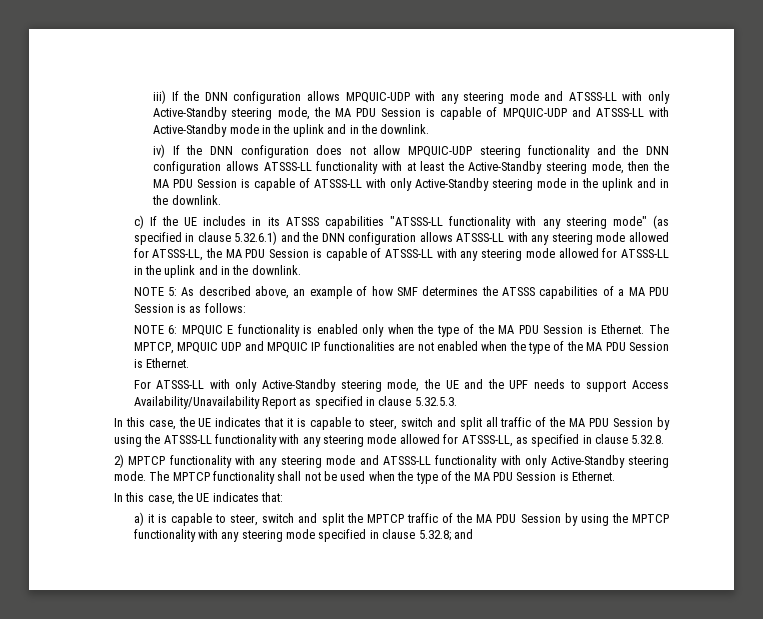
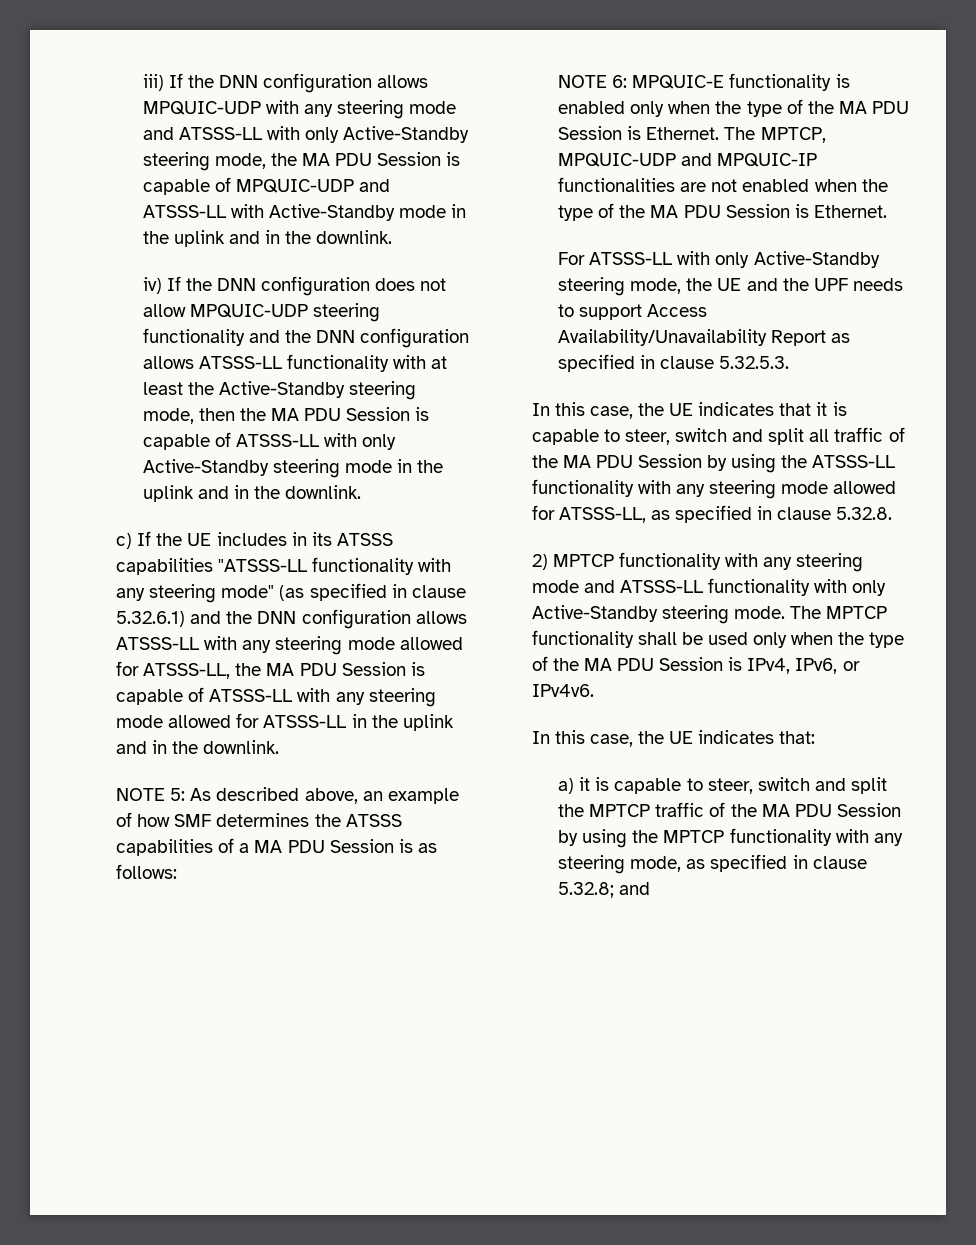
- NOTE 6: MPQUIC E functionality is enabled only when the type of the MA PDU Session is Ethernet.
+ NOTE 6: MPQUIC-E functionality is enabled only when the type of the MA PDU Session is Ethernet.
- The MPTCP, MPQUIC UDP and MPQUIC IP functionalities are not enabled when the type of the MA PDU Session is Ethernet.
+ The MPTCP, MPQUIC-UDP and MPQUIC-IP functionalities are not enabled when the type of the MA PDU Session is Ethernet.
- The MPTCP functionality shall not be used when the type of the MA PDU Session is Ethernet.
+ The MPTCP functionality shall be used only when the type of the MA PDU Session is IPv4, IPv6, or IPv4v6.
- a) it is capable to steer, switch and split the MPTCP traffic of the MA PDU Session by using the MPTCP functionality with any steering mode specified in clause 5.32.8; and
+ a) it is capable to steer, switch and split the MPTCP traffic of the MA PDU Session by using the MPTCP functionality with any steering mode, as specified in clause 5.32.8; and

